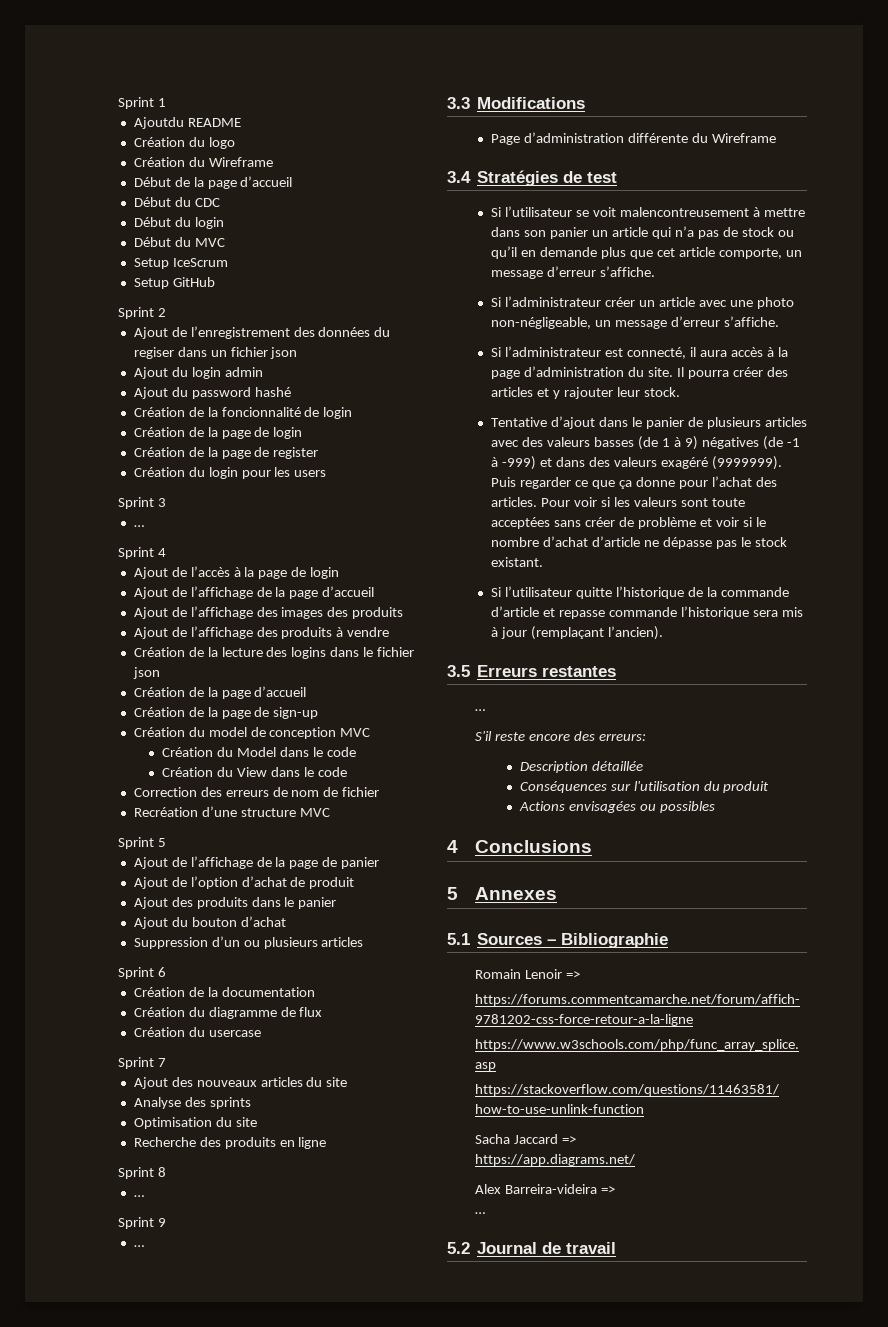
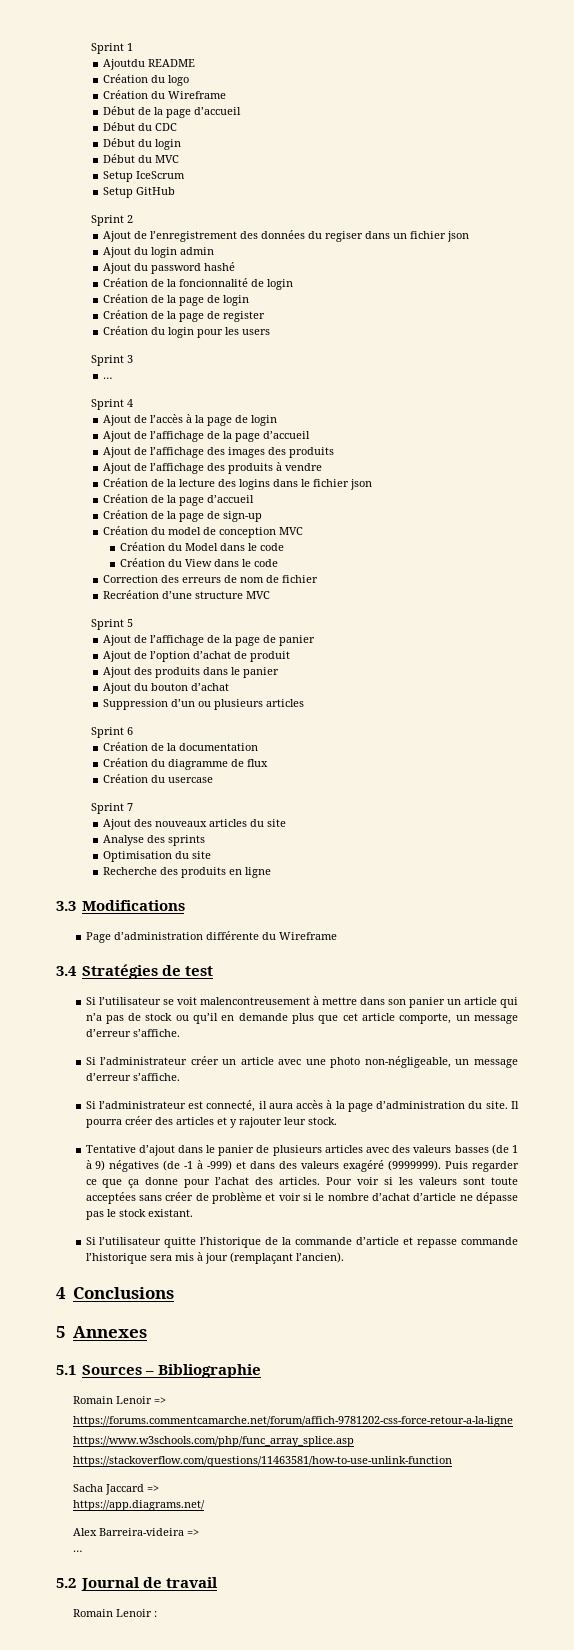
- Sprint 8
- …
- Sprint 9
- …
- 3.5 Erreurs restantes
- …
- S'il reste encore des erreurs:
- Description détaillée
- Conséquences sur l'utilisation du produit
- Actions envisagées ou possibles
+ Romain Lenoir :

